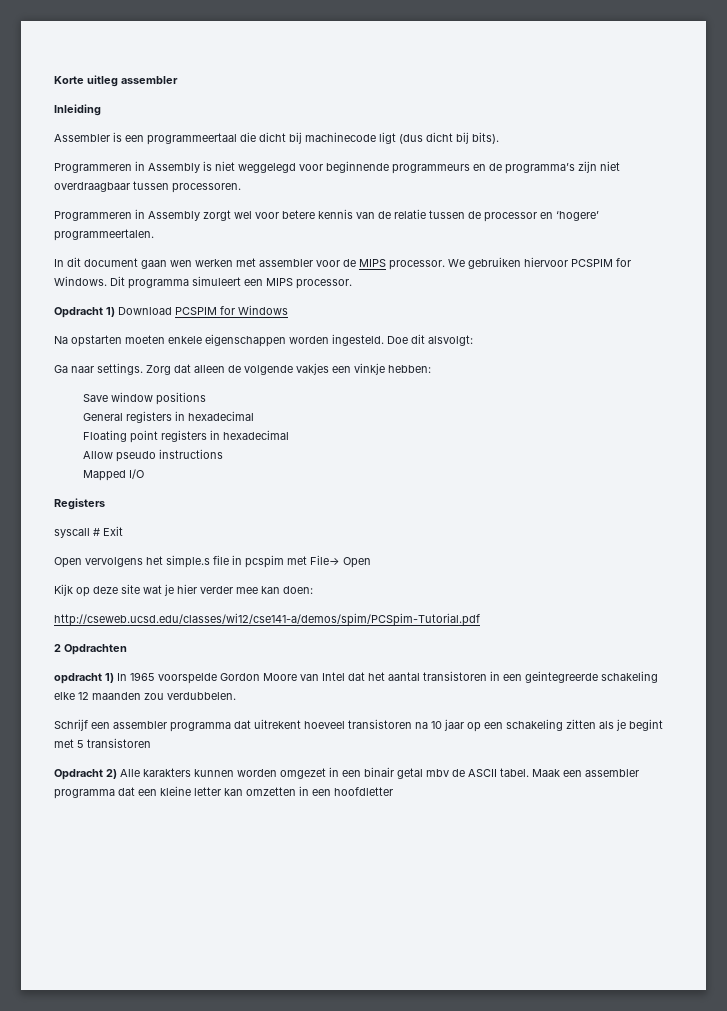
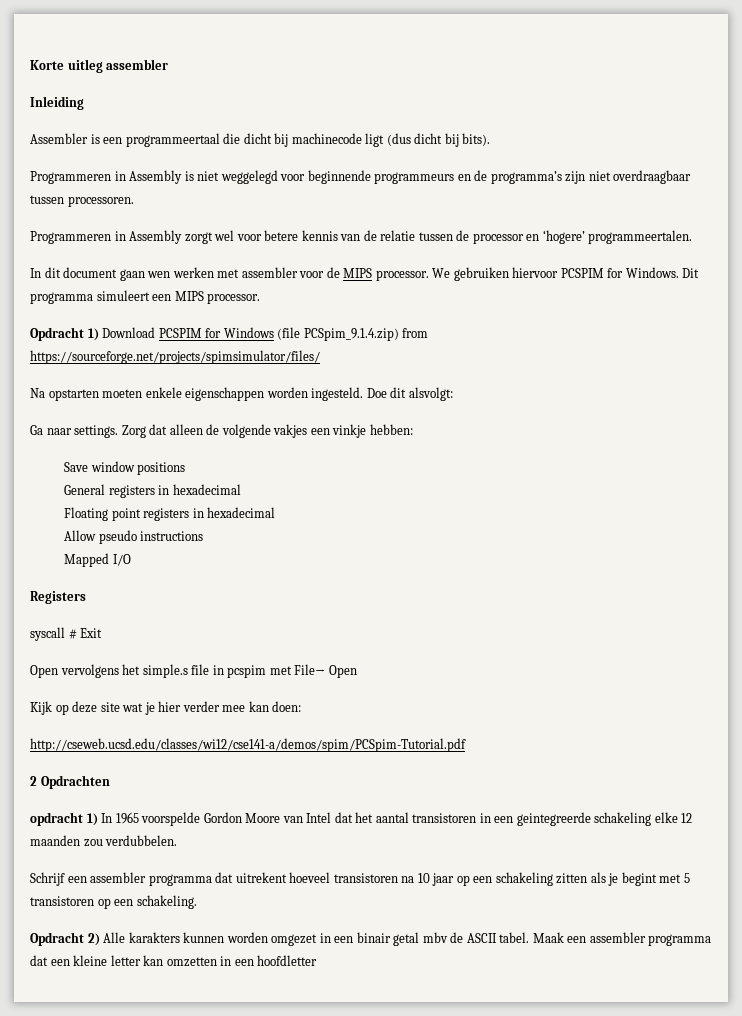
- Opdracht 1) Download PCSPIM for Windows
+ Opdracht 1) Download PCSPIM for Windows (file PCSpim_9.1.4.zip) from https://sourceforge.net/projects/spimsimulator/files/
- Schrijf een assembler programma dat uitrekent hoeveel transistoren na 10 jaar op een schakeling zitten als je begint met 5 transistoren
+ Schrijf een assembler programma dat uitrekent hoeveel transistoren na 10 jaar op een schakeling zitten als je begint met 5 transistoren op een schakeling.

